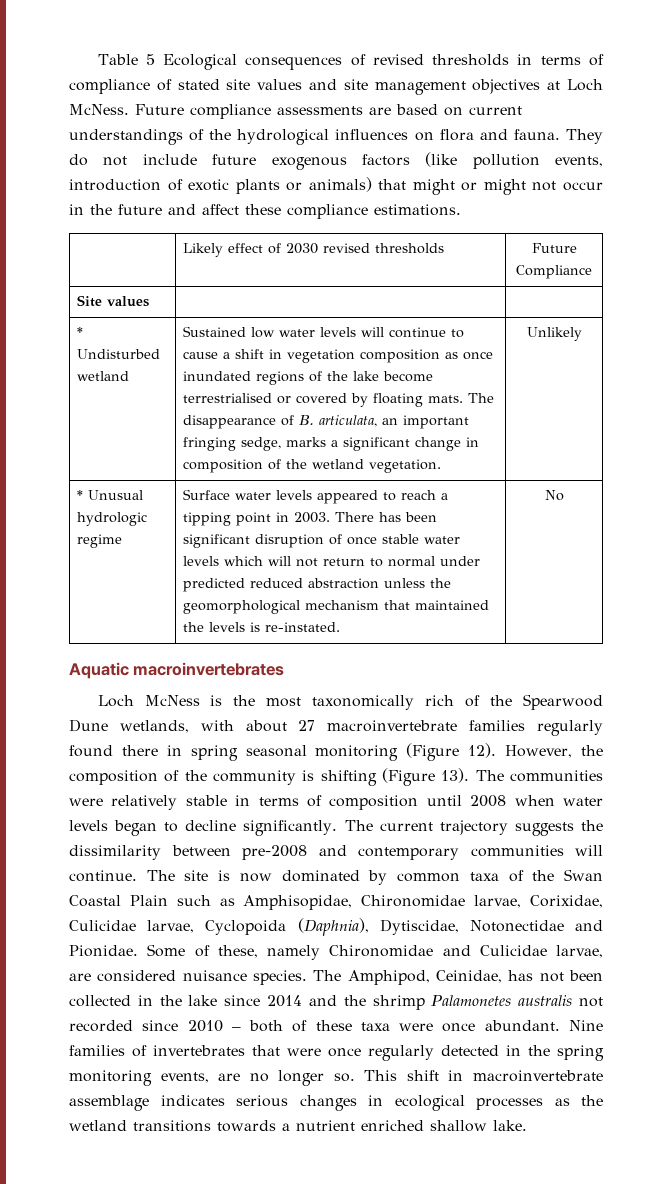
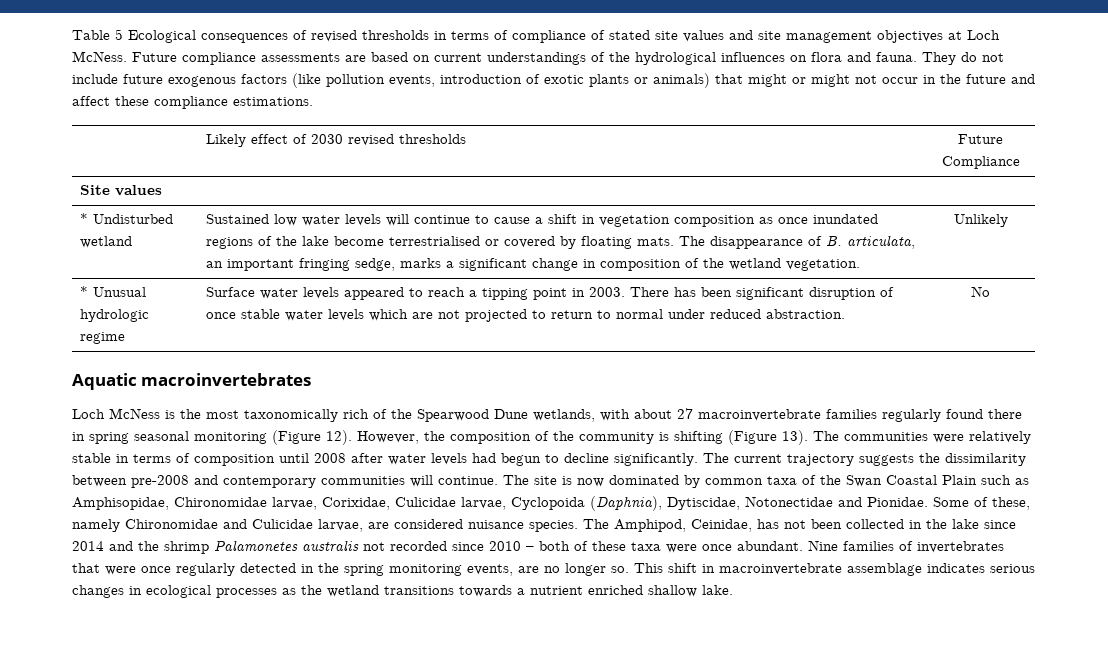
- There has been significant disruption of once stable water levels which will not return to normal under predicted reduced abstraction unless the geomorphological mechanism that maintained the levels is re-instated.
+ There has been significant disruption of once stable water levels which are not projected to return to normal under reduced abstraction.
- The communities were relatively stable in terms of composition until 2008 when water levels began to decline significantly.
+ The communities were relatively stable in terms of composition until 2008 after water levels had begun to decline significantly.

